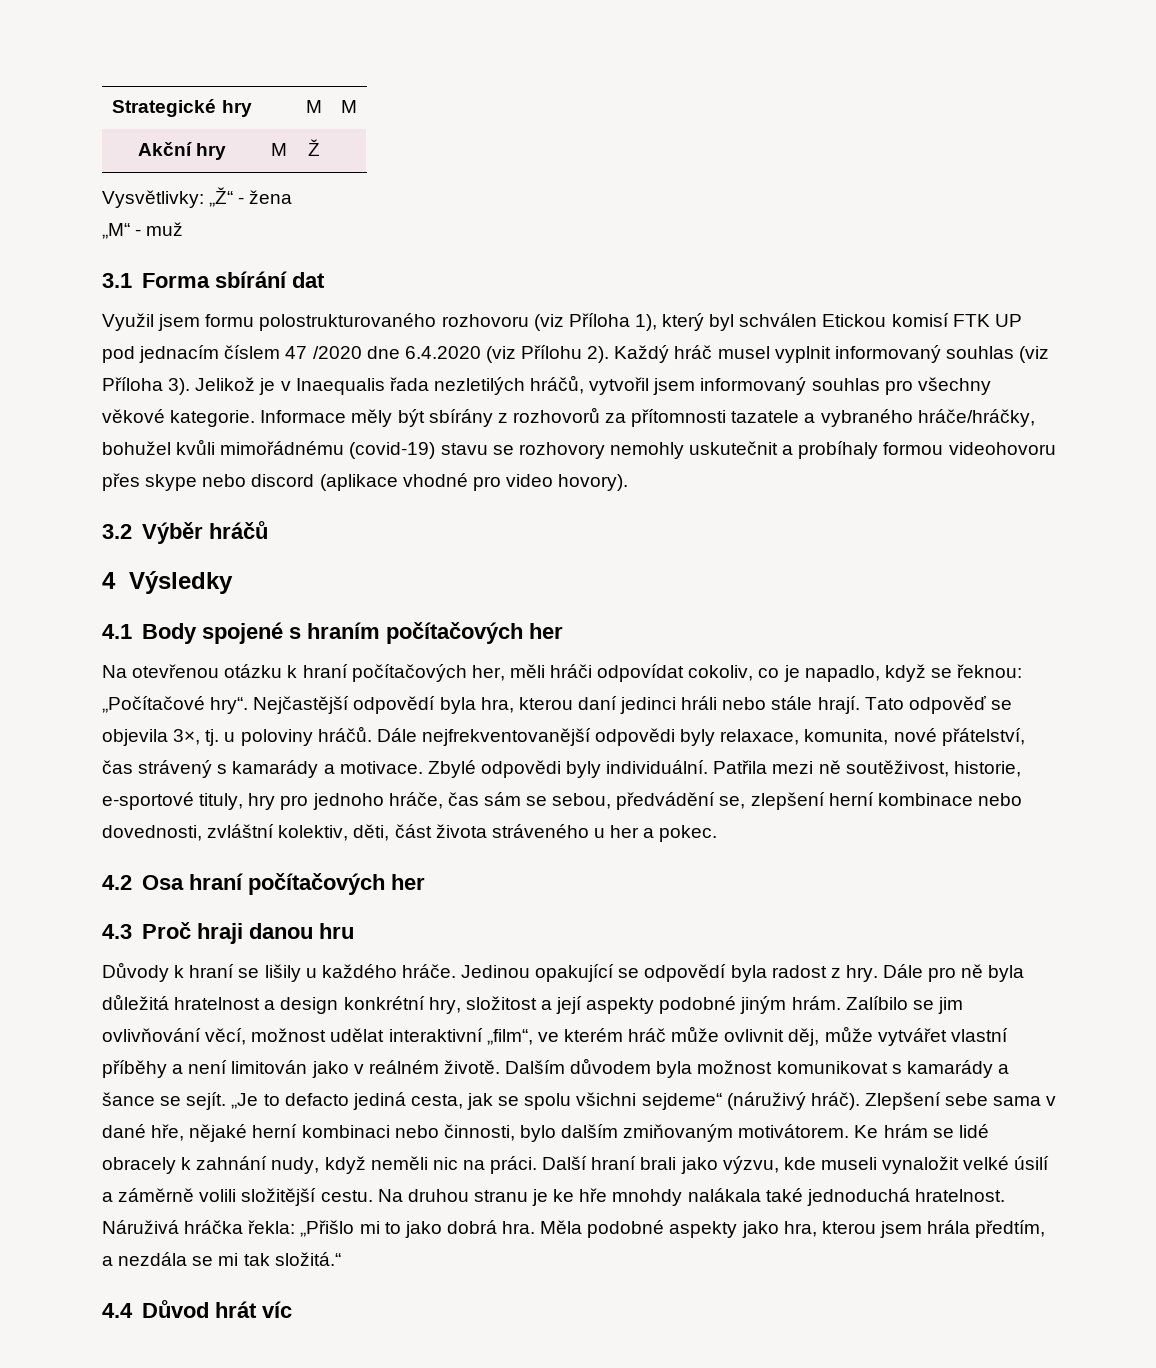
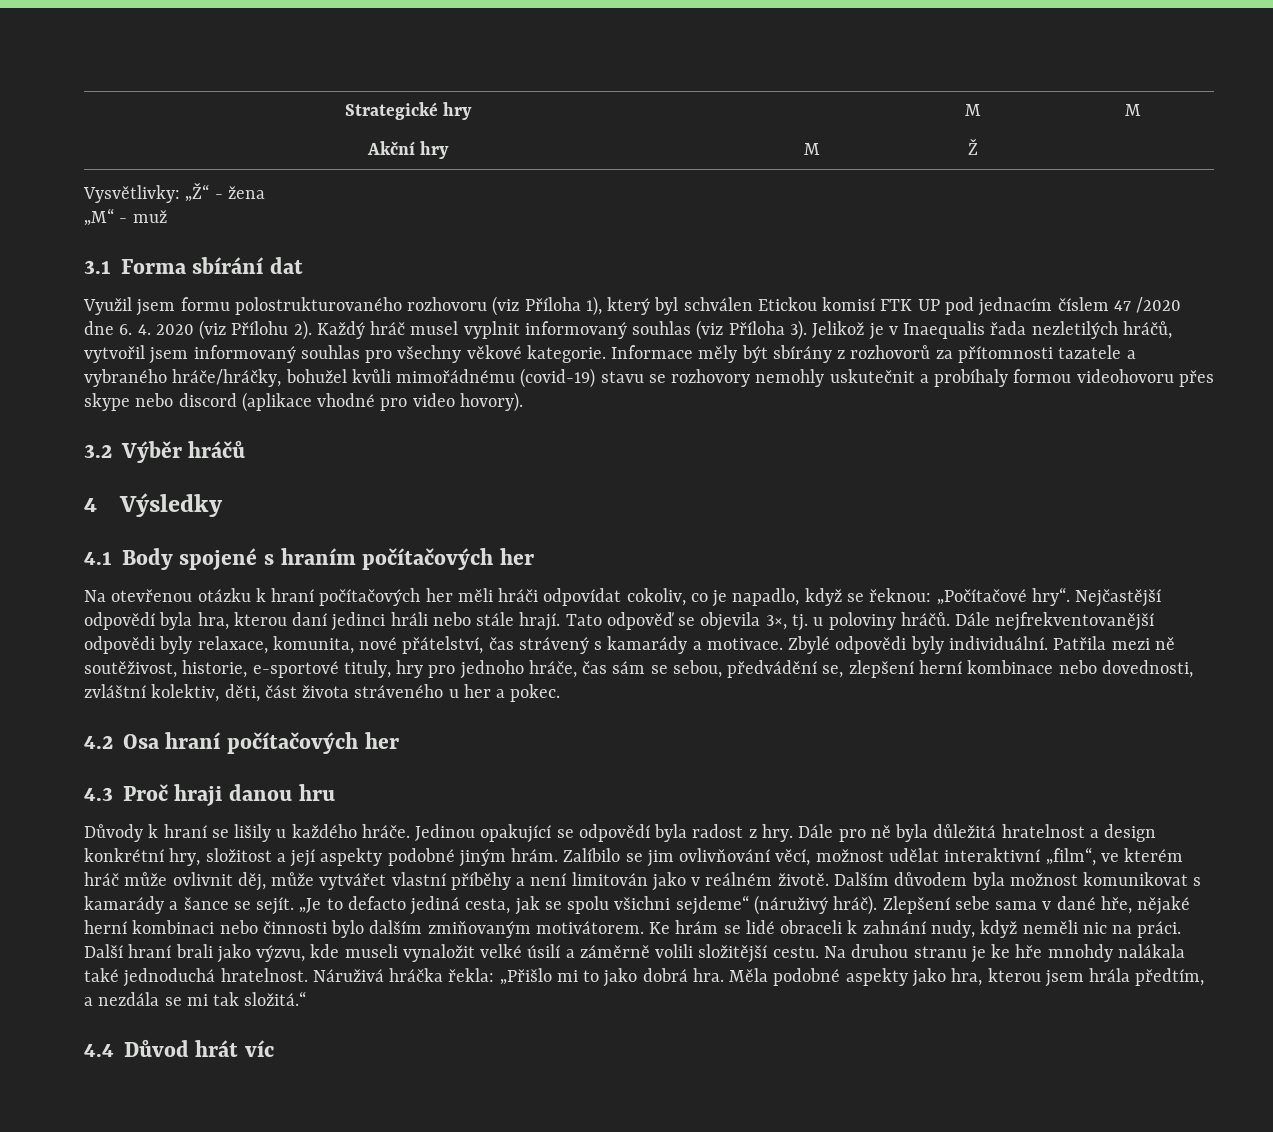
- Využil jsem formu polostrukturovaného rozhovoru (viz Příloha 1), který byl schválen Etickou komisí FTK UP pod jednacím číslem 47 /2020 dne 6.4.2020 (viz Přílohu 2).
+ Využil jsem formu polostrukturovaného rozhovoru (viz Příloha 1), který byl schválen Etickou komisí FTK UP pod jednacím číslem 47 /2020 dne 6. 4. 2020 (viz Přílohu 2).
- Na otevřenou otázku k hraní počítačových her, měli hráči odpovídat cokoliv, co je napadlo, když se řeknou: „Počítačové hry“.
+ Na otevřenou otázku k hraní počítačových her měli hráči odpovídat cokoliv, co je napadlo, když se řeknou: „Počítačové hry“.
- Zlepšení sebe sama v dané hře, nějaké herní kombinaci nebo činnosti, bylo dalším zmiňovaným motivátorem.
+ Zlepšení sebe sama v dané hře, nějaké herní kombinaci nebo činnosti bylo dalším zmiňovaným motivátorem.
- Ke hrám se lidé obracely k zahnání nudy, když neměli nic na práci.
+ Ke hrám se lidé obraceli k zahnání nudy, když neměli nic na práci.

